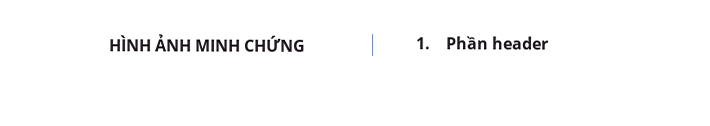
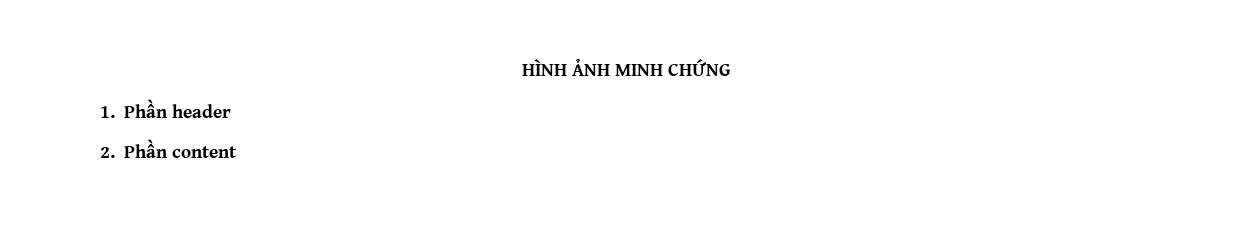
+ 2. Phần content

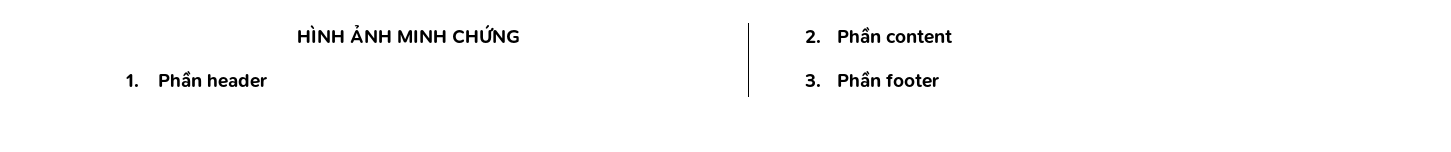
+ 3. Phần footer

